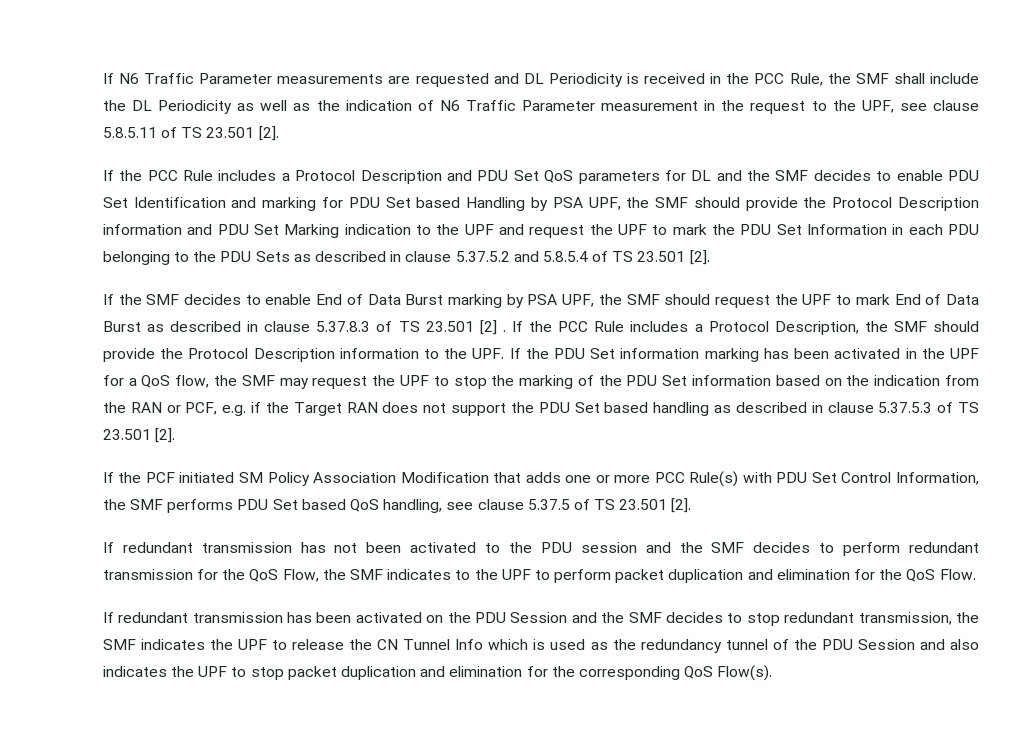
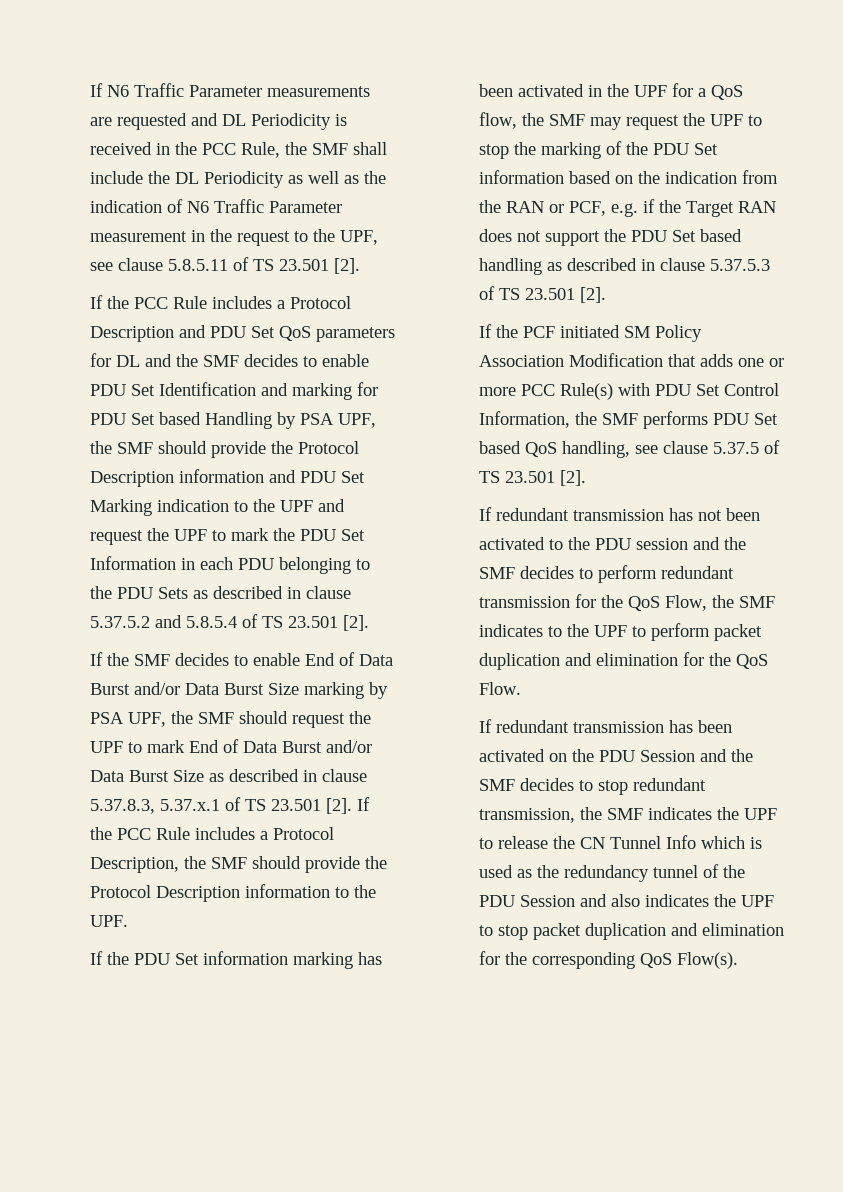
- If the SMF decides to enable End of Data Burst marking by PSA UPF, the SMF should request the UPF to mark End of Data Burst as described in clause 5.37.8.3 of TS 23.501 [2] .
+ If the SMF decides to enable End of Data Burst and/or Data Burst Size marking by PSA UPF, the SMF should request the UPF to mark End of Data Burst and/or Data Burst Size as described in clause 5.37.8.3, 5.37.x.1 of TS 23.501 [2].
- If the PCC Rule includes a Protocol Description, the SMF should provide the Protocol Description information to the UPF. If the PDU Set information marking has been activated in the UPF for a QoS flow, the SMF may request the UPF to stop the marking of the PDU Set information based on the indication from the RAN or PCF, e.g. if the Target RAN does not support the PDU Set based handling as described in clause 5.37.5.3 of TS 23.501 [2].
+ If the PCC Rule includes a Protocol Description, the SMF should provide the Protocol Description information to the UPF.
+ If the PDU Set information marking has been activated in the UPF for a QoS flow, the SMF may request the UPF to stop the marking of the PDU Set information based on the indication from the RAN or PCF, e.g. if the Target RAN does not support the PDU Set based handling as described in clause 5.37.5.3 of TS 23.501 [2].

